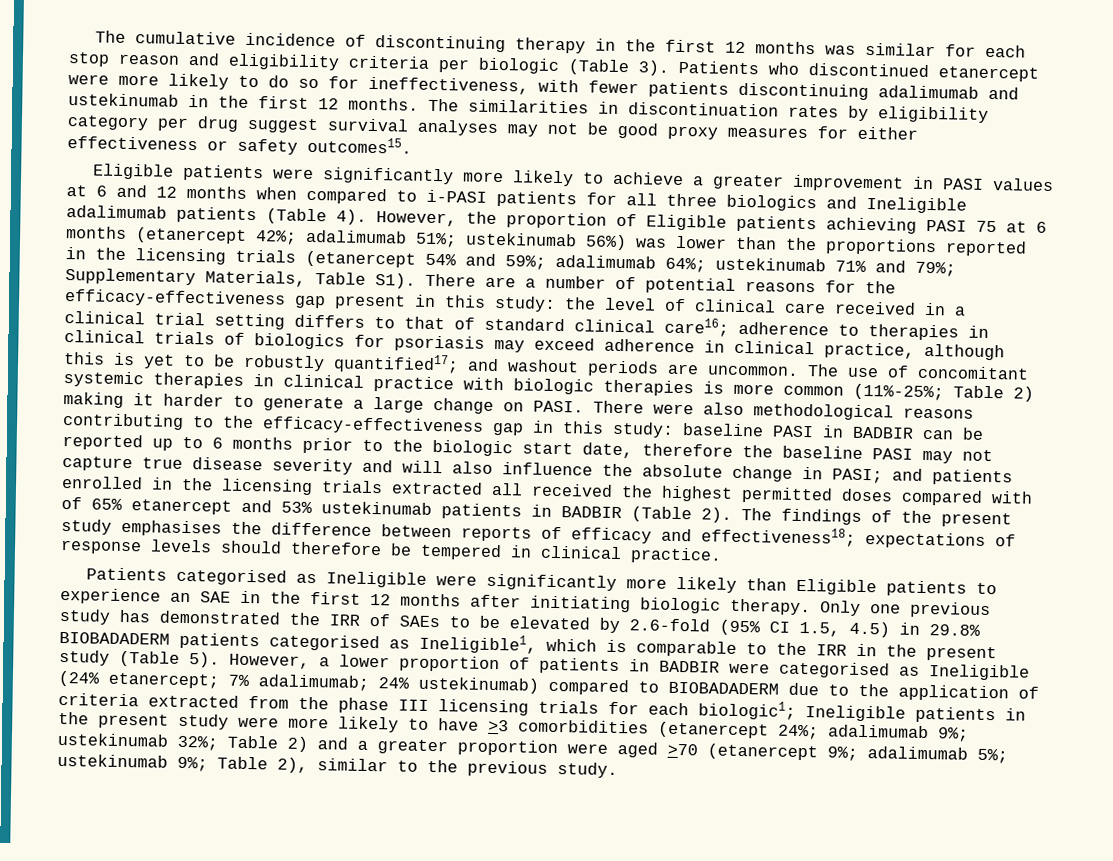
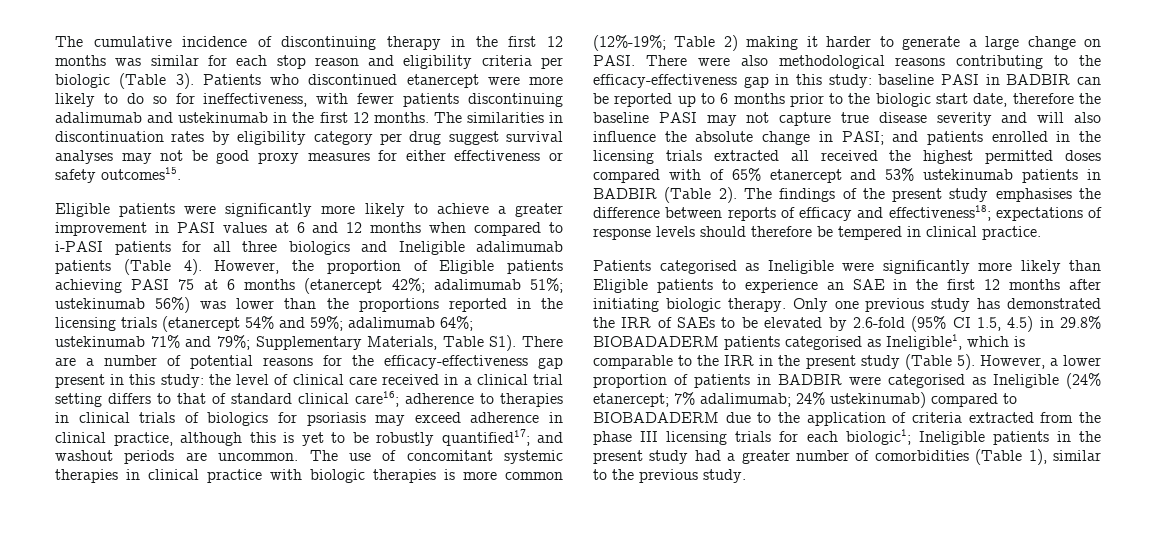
- The use of concomitant systemic therapies in clinical practice with biologic therapies is more common (11%-25%; Table 2) making it harder to generate a large change on PASI.
+ The use of concomitant systemic therapies in clinical practice with biologic therapies is more common (12%-19%; Table 2) making it harder to generate a large change on PASI.
- However, a lower proportion of patients in BADBIR were categorised as Ineligible (24% etanercept; 7% adalimumab; 24% ustekinumab) compared to BIOBADADERM due to the application of criteria extracted from the phase III licensing trials for each biologic1; Ineligible patients in the present study were more likely to have >3 comorbidities (etanercept 24%; adalimumab 9%; ustekinumab 32%; Table 2) and a greater proportion were aged >70 (etanercept 9%; adalimumab 5%; ustekinumab 9%; Table 2), similar to the previous study.
+ However, a lower proportion of patients in BADBIR were categorised as Ineligible (24% etanercept; 7% adalimumab; 24% ustekinumab) compared to BIOBADADERM due to the application of criteria extracted from the phase III licensing trials for each biologic1; Ineligible patients in the present study had a greater number of comorbidities (Table 1), similar to the previous study.

